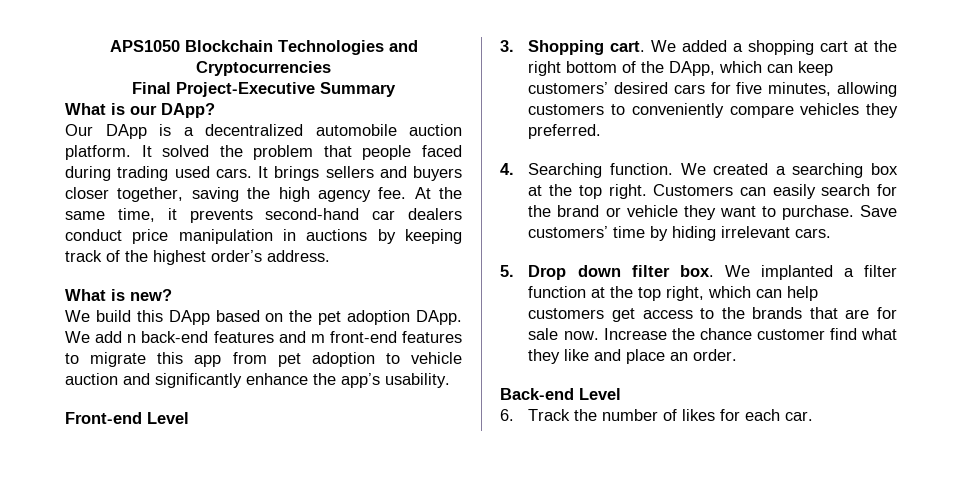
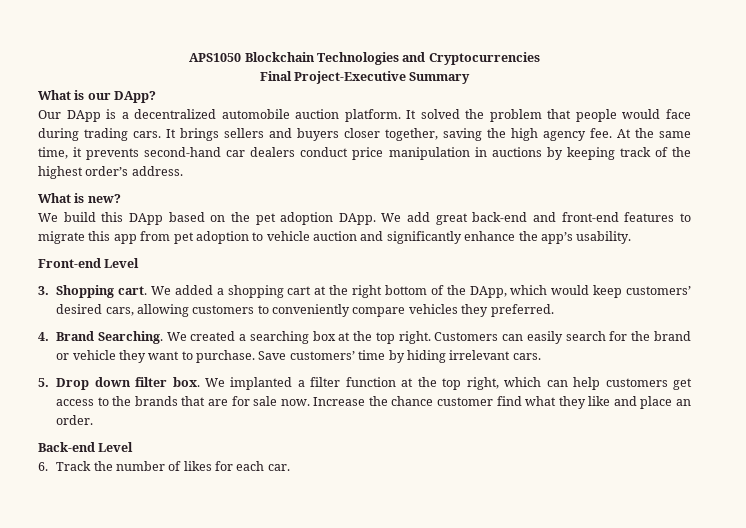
- It solved the problem that people faced during trading used cars.
+ It solved the problem that people would face during trading cars.
- We add n back-end features and m front-end features to migrate this app from pet adoption to vehicle auction and significantly enhance the app’s usability.
+ We add great back-end and front-end features to migrate this app from pet adoption to vehicle auction and significantly enhance the app’s usability.
- We added a shopping cart at the right bottom of the DApp, which can keep customers’ desired cars for five minutes, allowing customers to conveniently compare vehicles they preferred.
+ We added a shopping cart at the right bottom of the DApp, which would keep customers’ desired cars, allowing customers to conveniently compare vehicles they preferred.
- 4. Searching function.
+ 4. Brand Searching.

